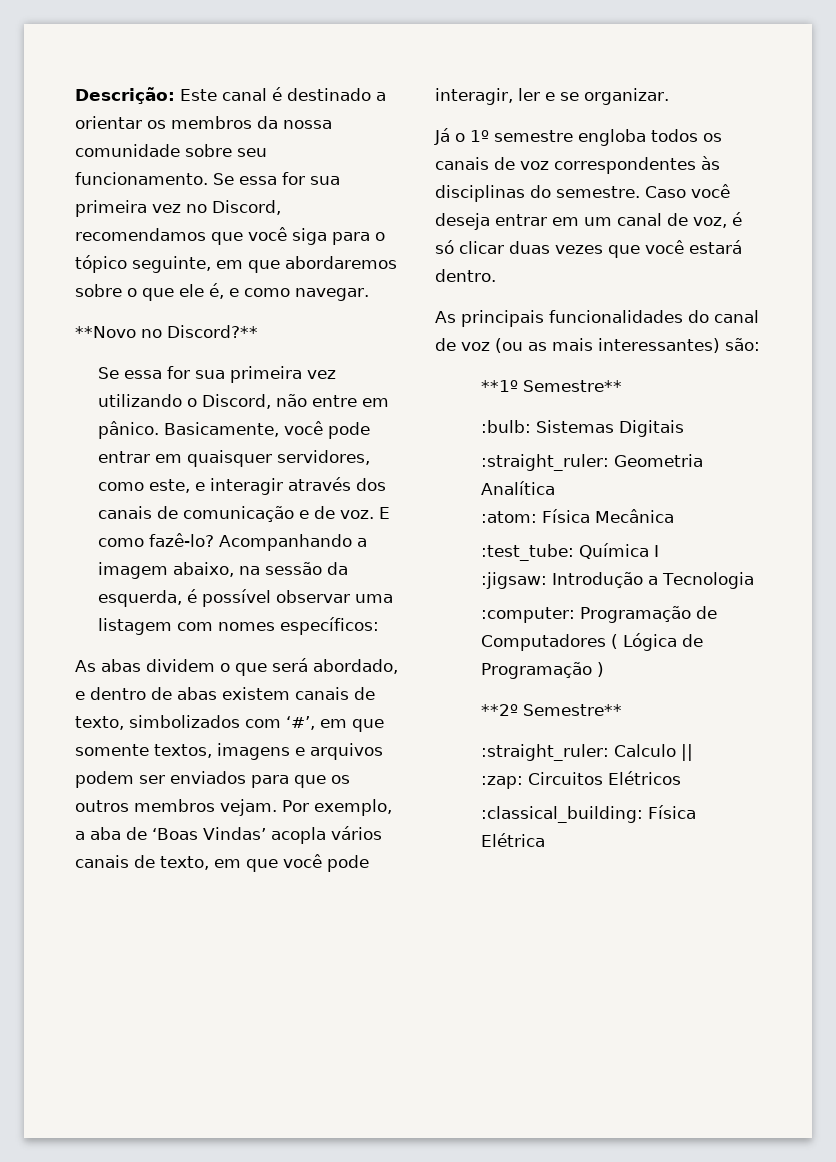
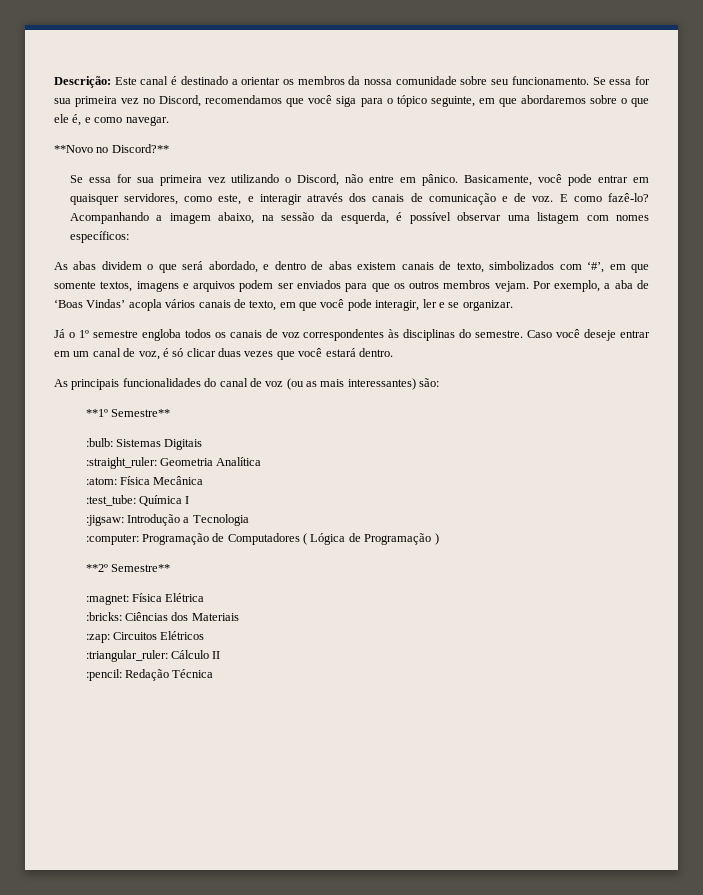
- Caso você deseja entrar em um canal de voz, é só clicar duas vezes que você estará dentro.
+ Caso você deseje entrar em um canal de voz, é só clicar duas vezes que você estará dentro.
- :straight_ruler: Calculo ||
+ :magnet: Física Elétrica
+ :bricks: Ciências dos Materiais
  :zap: Circuitos Elétricos
- :classical_building: Física Elétrica
+ :triangular_ruler: Cálculo II
+ :pencil: Redação Técnica

